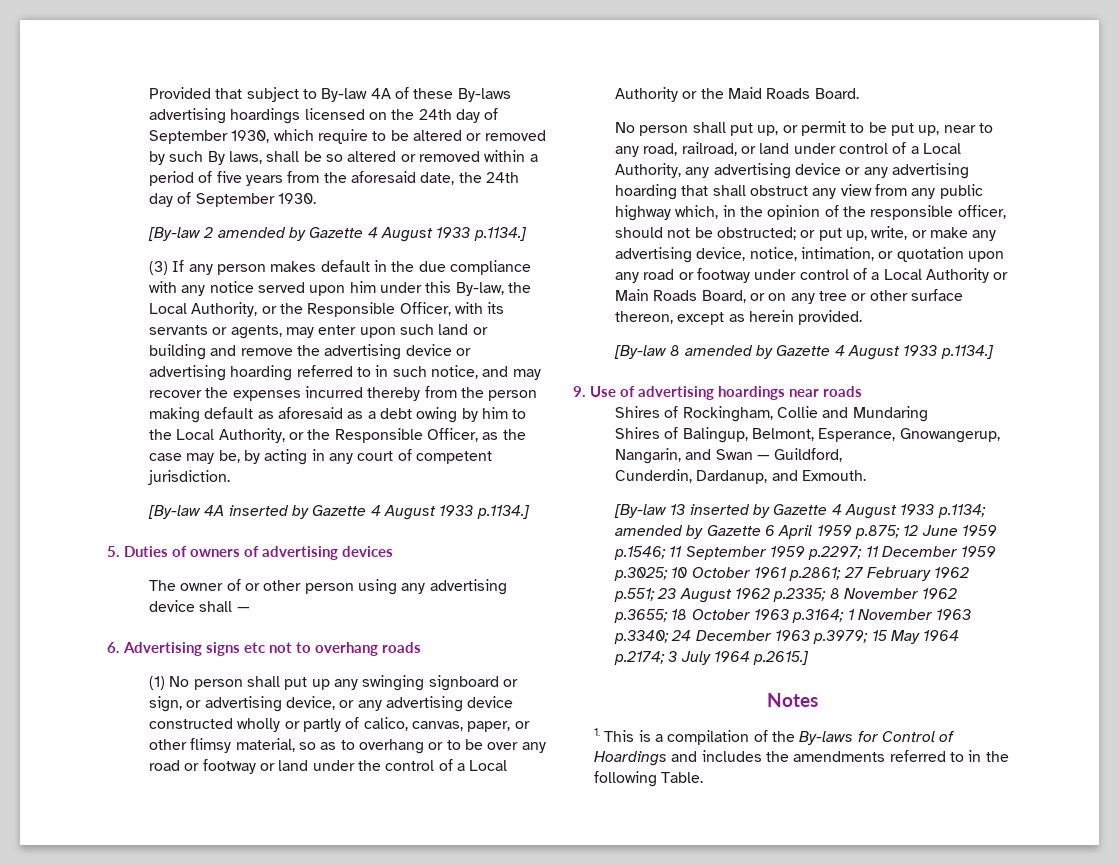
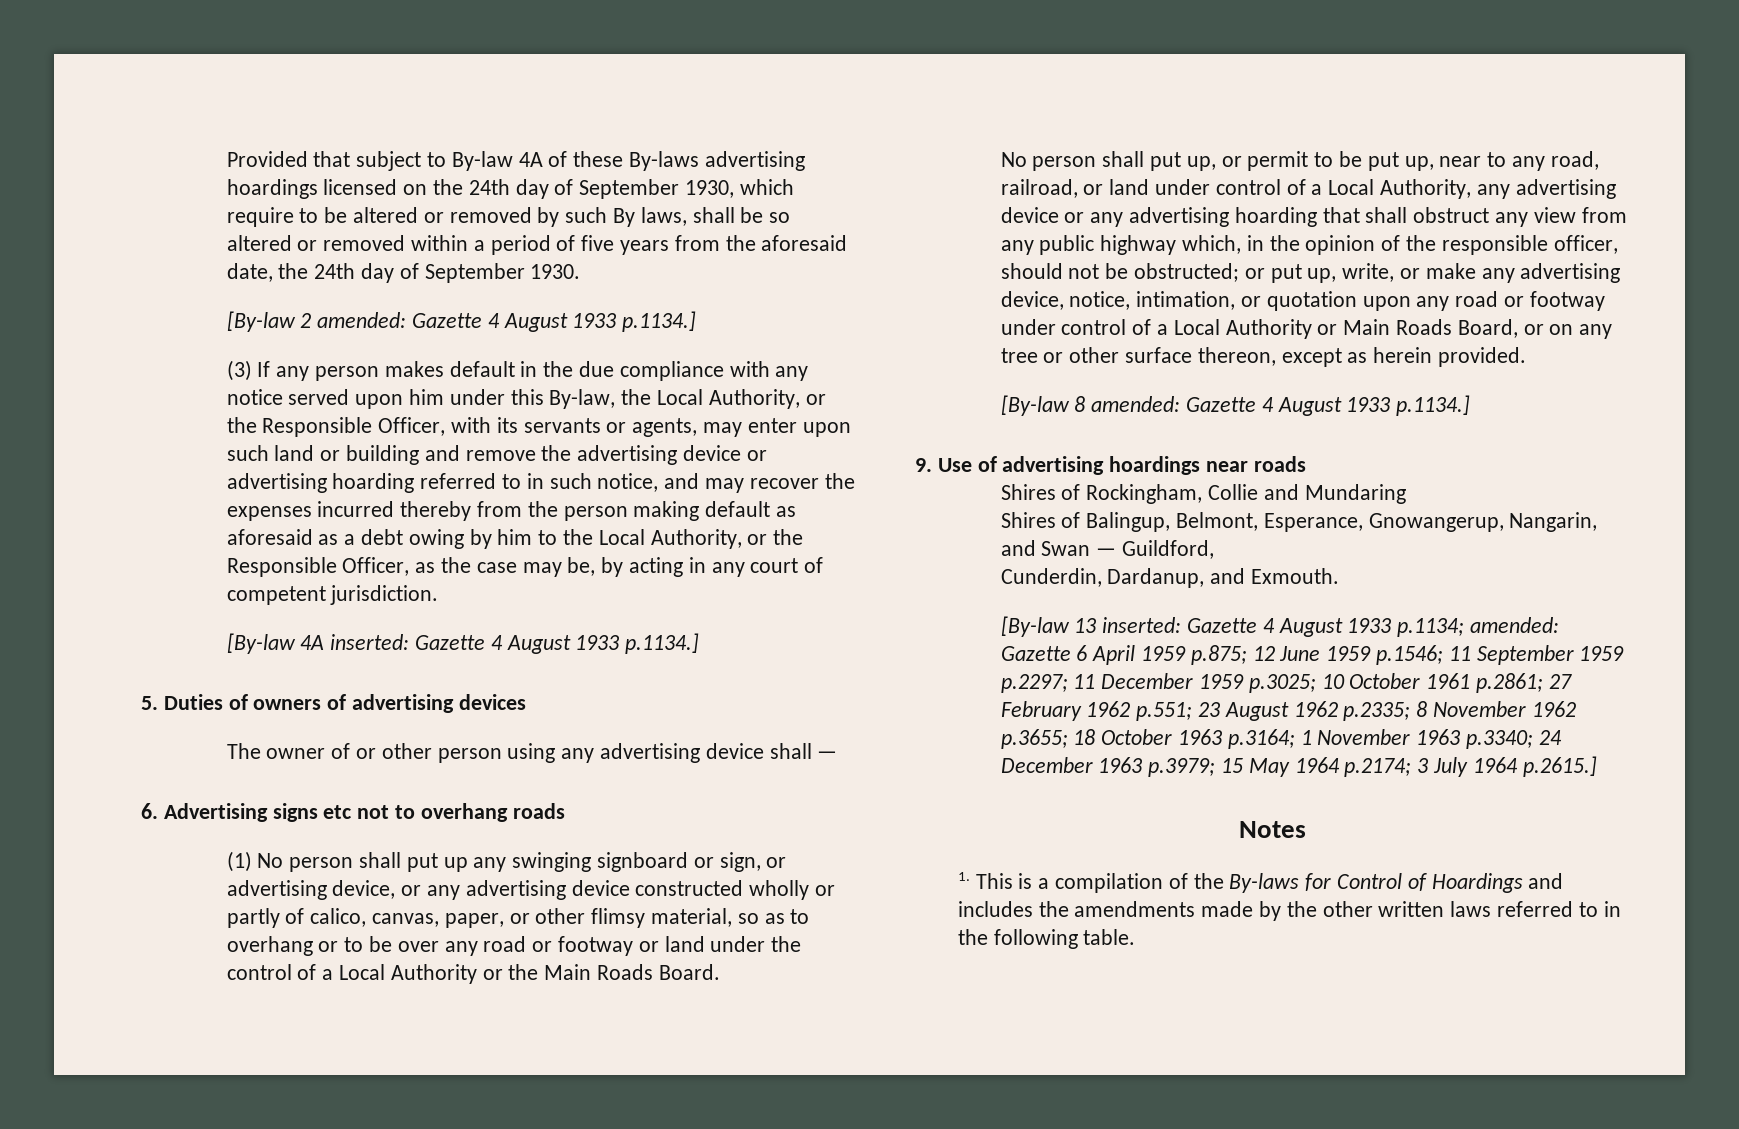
- [By-law 2 amended by Gazette 4 August 1933 p.1134.]
+ [By-law 2 amended: Gazette 4 August 1933 p.1134.]
- [By-law 4A inserted by Gazette 4 August 1933 p.1134.]
+ [By-law 4A inserted: Gazette 4 August 1933 p.1134.]
- (1) No person shall put up any swinging signboard or sign, or advertising device, or any advertising device constructed wholly or partly of calico, canvas, paper, or other flimsy material, so as to overhang or to be over any road or footway or land under the control of a Local Authority or the Maid Roads Board.
+ (1) No person shall put up any swinging signboard or sign, or advertising device, or any advertising device constructed wholly or partly of calico, canvas, paper, or other flimsy material, so as to overhang or to be over any road or footway or land under the control of a Local Authority or the Main Roads Board.
- [By-law 8 amended by Gazette 4 August 1933 p.1134.]
+ [By-law 8 amended: Gazette 4 August 1933 p.1134.]
- [By-law 13 inserted by Gazette 4 August 1933 p.1134; amended by Gazette 6 April 1959 p.875; 12 June 1959 p.1546; 11 September 1959 p.2297; 11 December 1959 p.3025; 10 October 1961 p.2861; 27 February 1962 p.551; 23 August 1962 p.2335; 8 November 1962 p.3655; 18 October 1963 p.3164; 1 November 1963 p.3340; 24 December 1963 p.3979; 15 May 1964 p.2174; 3 July 1964 p.2615.]
+ [By-law 13 inserted: Gazette 4 August 1933 p.1134; amended: Gazette 6 April 1959 p.875; 12 June 1959 p.1546; 11 September 1959 p.2297; 11 December 1959 p.3025; 10 October 1961 p.2861; 27 February 1962 p.551; 23 August 1962 p.2335; 8 November 1962 p.3655; 18 October 1963 p.3164; 1 November 1963 p.3340; 24 December 1963 p.3979; 15 May 1964 p.2174; 3 July 1964 p.2615.]
- 1. This is a compilation of the By-laws for Control of Hoardings and includes the amendments referred to in the following Table.
+ 1. This is a compilation of the By-laws for Control of Hoardings and includes the amendments made by the other written laws referred to in the following table.

